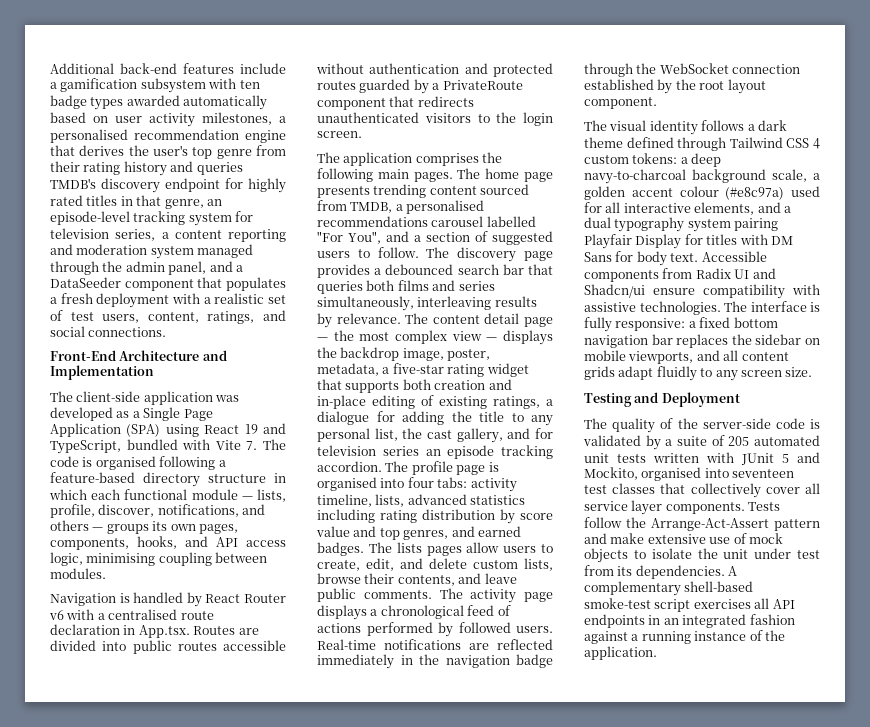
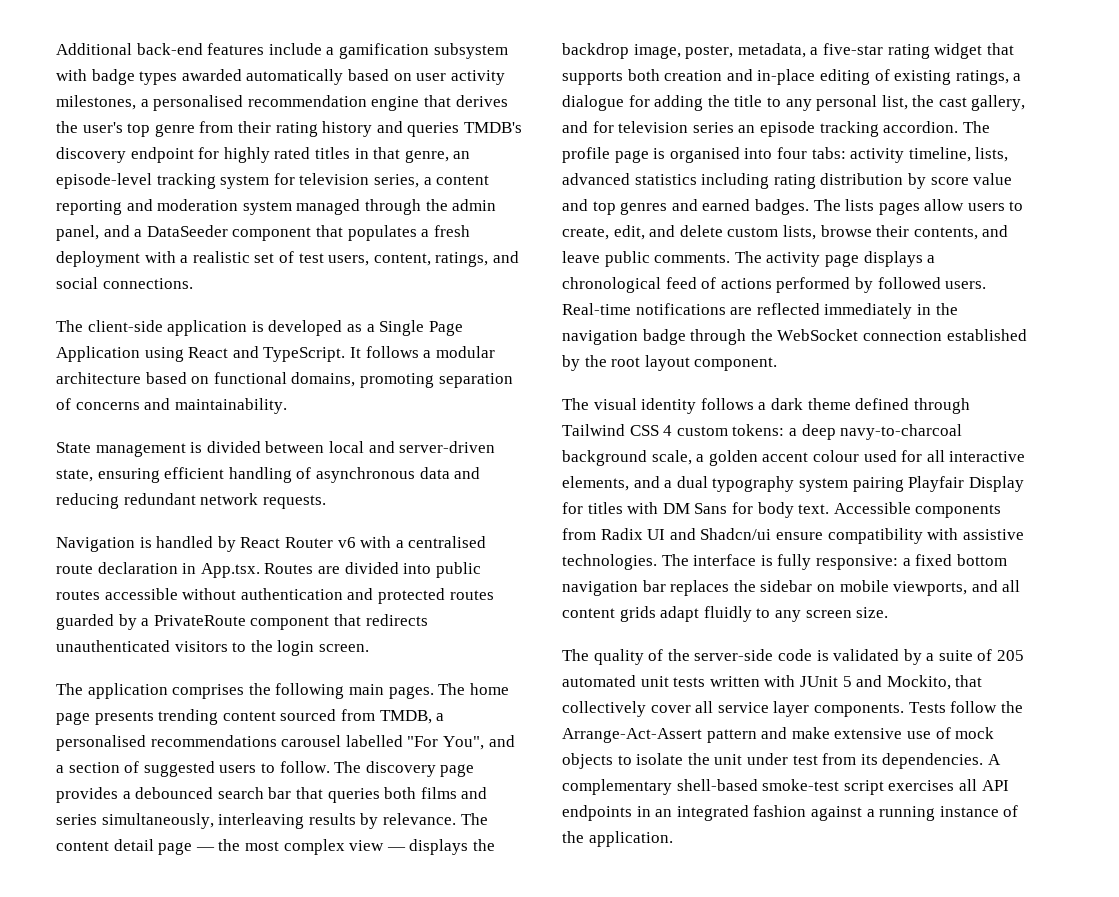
- Additional back-end features include a gamification subsystem with ten badge types awarded automatically based on user activity milestones, a personalised recommendation engine that derives the user's top genre from their rating history and queries TMDB's discovery endpoint for highly rated titles in that genre, an episode-level tracking system for television series, a content reporting and moderation system managed through the admin panel, and a DataSeeder component that populates a fresh deployment with a realistic set of test users, content, ratings, and social connections.
+ Additional back-end features include a gamification subsystem with badge types awarded automatically based on user activity milestones, a personalised recommendation engine that derives the user's top genre from their rating history and queries TMDB's discovery endpoint for highly rated titles in that genre, an episode-level tracking system for television series, a content reporting and moderation system managed through the admin panel, and a DataSeeder component that populates a fresh deployment with a realistic set of test users, content, ratings, and social connections.
- Front-End Architecture and Implementation
- The client-side application was developed as a Single Page Application (SPA) using React 19 and TypeScript, bundled with Vite 7. The code is organised following a feature-based directory structure in which each functional module — lists, profile, discover, notifications, and others — groups its own pages, components, hooks, and API access logic, minimising coupling between modules.
+ The client-side application is developed as a Single Page Application using React and TypeScript. It follows a modular architecture based on functional domains, promoting separation of concerns and maintainability.
+ State management is divided between local and server-driven state, ensuring efficient handling of asynchronous data and reducing redundant network requests.
- The profile page is organised into four tabs: activity timeline, lists, advanced statistics including rating distribution by score value and top genres, and earned badges.
+ The profile page is organised into four tabs: activity timeline, lists, advanced statistics including rating distribution by score value and top genres and earned badges.
- The visual identity follows a dark theme defined through Tailwind CSS 4 custom tokens: a deep navy-to-charcoal background scale, a golden accent colour (#e8c97a) used for all interactive elements, and a dual typography system pairing Playfair Display for titles with DM Sans for body text.
+ The visual identity follows a dark theme defined through Tailwind CSS 4 custom tokens: a deep navy-to-charcoal background scale, a golden accent colour used for all interactive elements, and a dual typography system pairing Playfair Display for titles with DM Sans for body text.
- Testing and Deployment
- The quality of the server-side code is validated by a suite of 205 automated unit tests written with JUnit 5 and Mockito, organised into seventeen test classes that collectively cover all service layer components.
+ The quality of the server-side code is validated by a suite of 205 automated unit tests written with JUnit 5 and Mockito, that collectively cover all service layer components.

